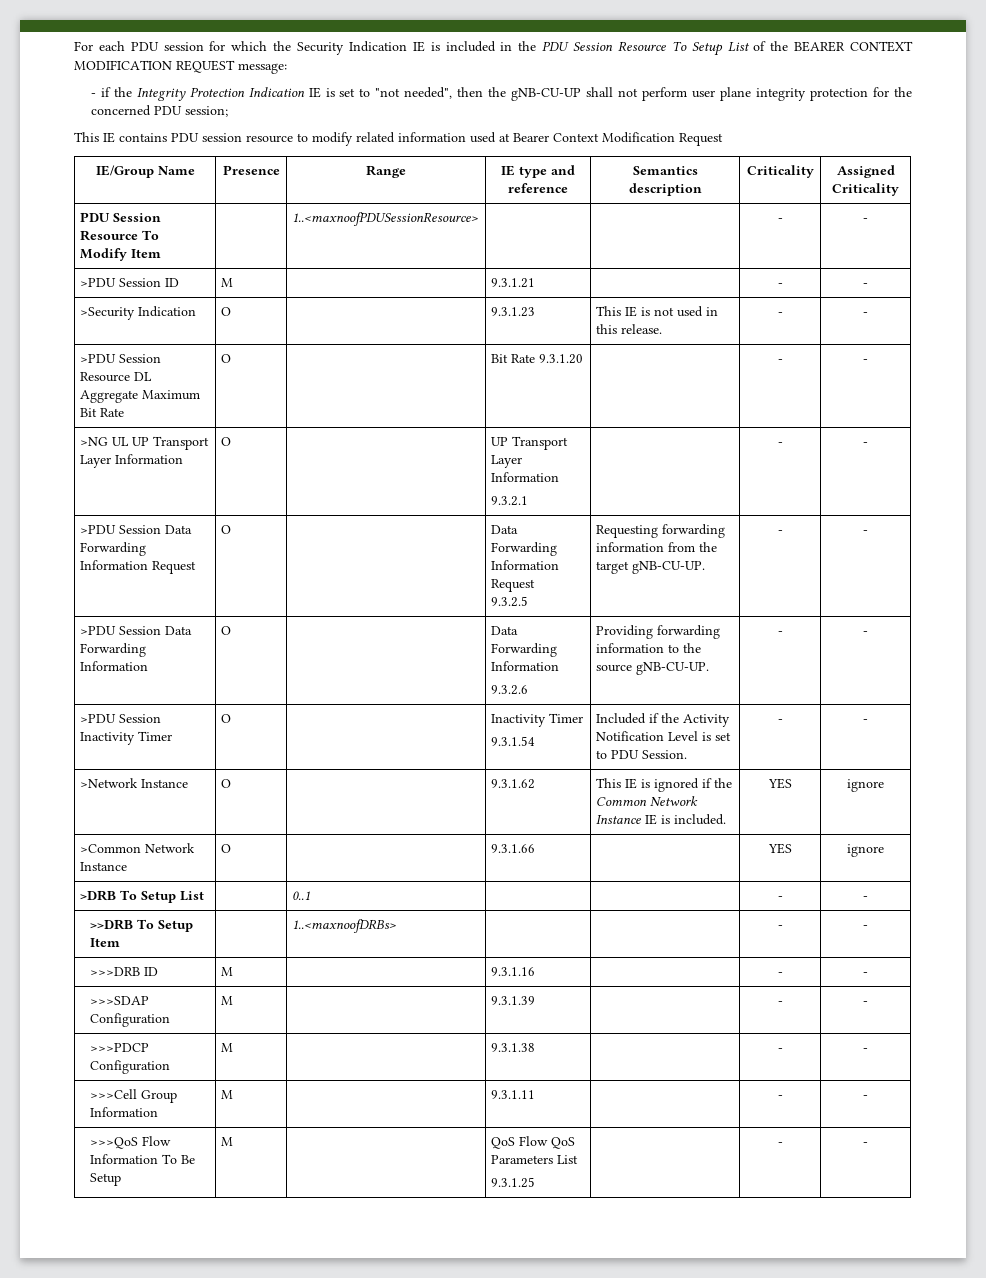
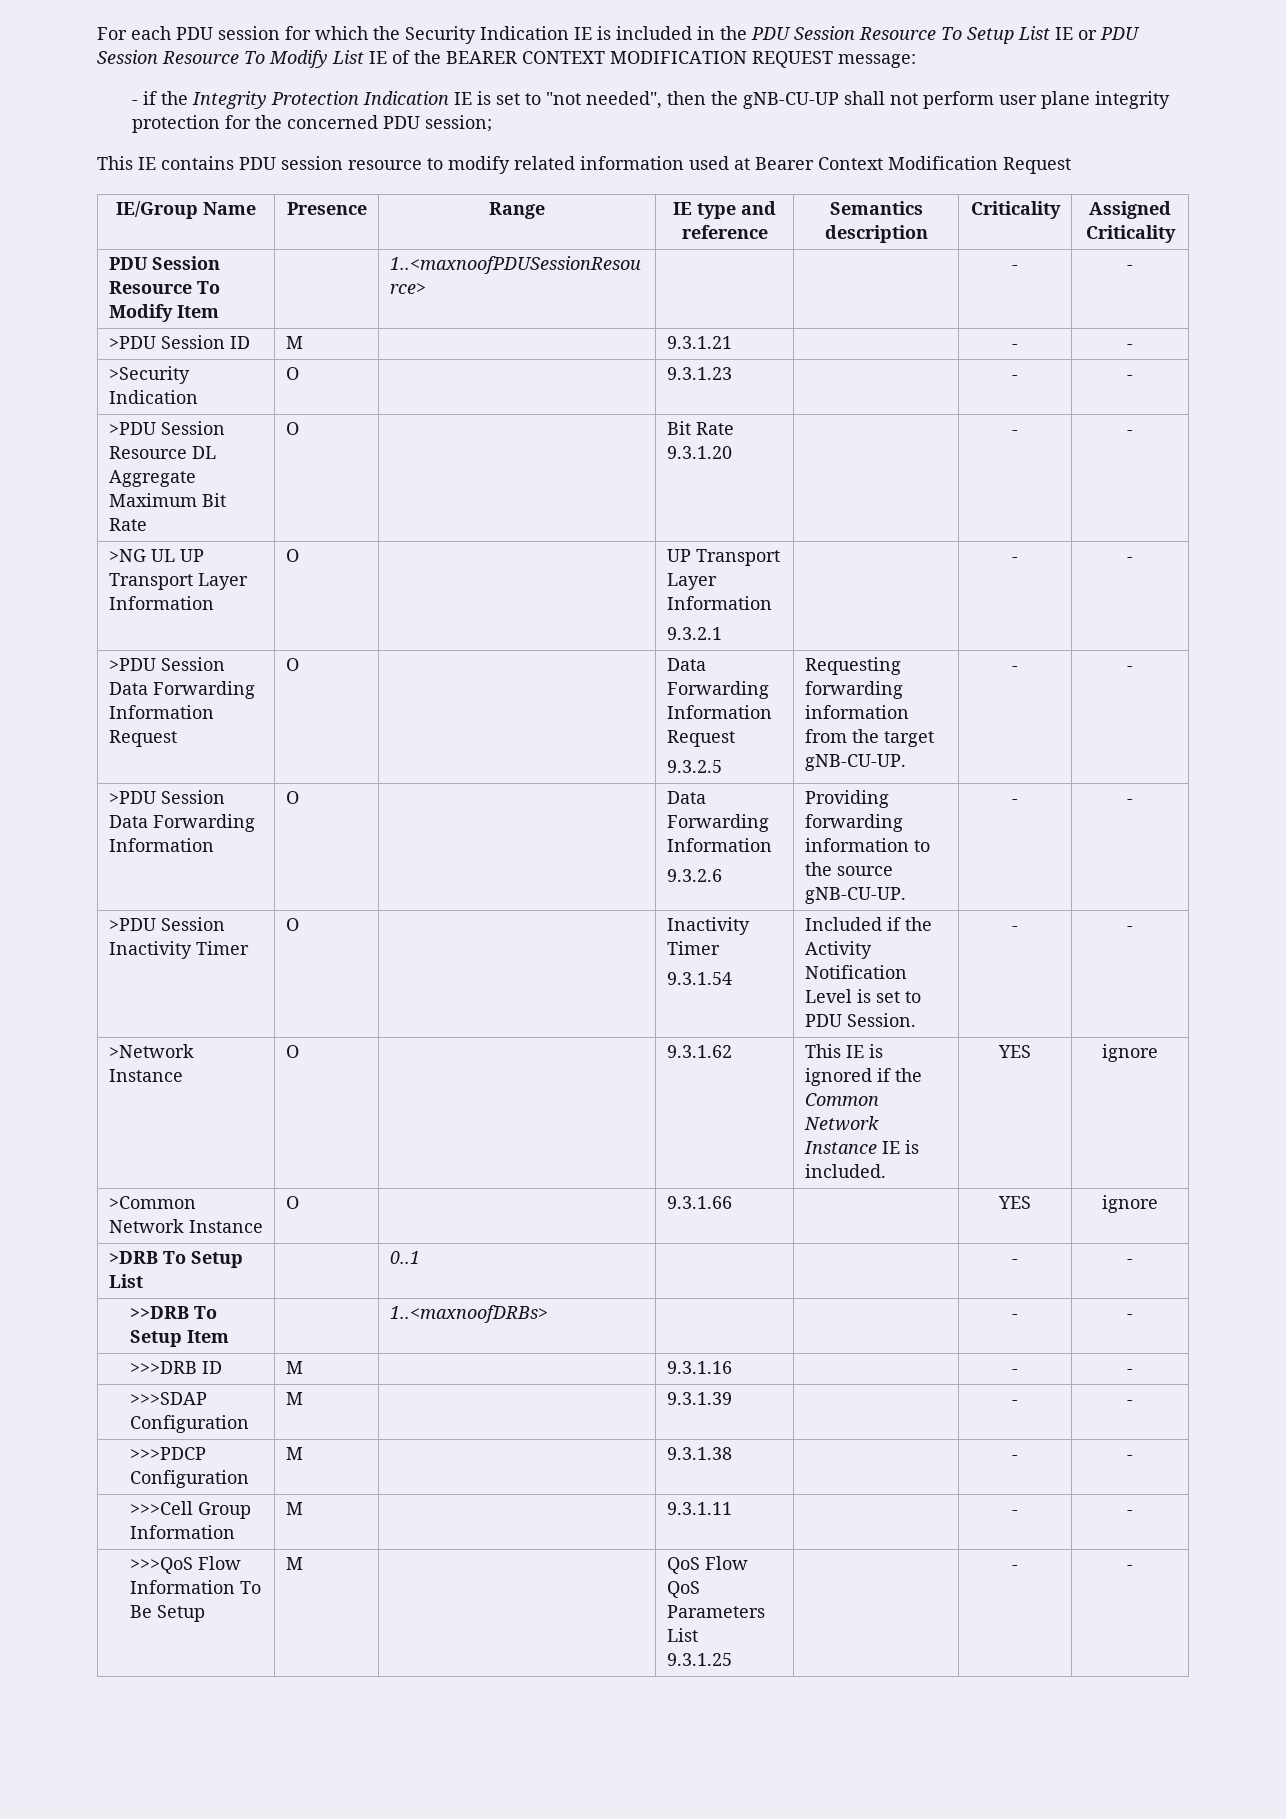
- For each PDU session for which the Security Indication IE is included in the PDU Session Resource To Setup List of the BEARER CONTEXT MODIFICATION REQUEST message:
+ For each PDU session for which the Security Indication IE is included in the PDU Session Resource To Setup List IE or PDU Session Resource To Modify List IE of the BEARER CONTEXT MODIFICATION REQUEST message:
- >Security Indication | O | | 9.3.1.23 | This IE is not used in this release. | - | -
+ >Security Indication | O | | 9.3.1.23 | | - | -

